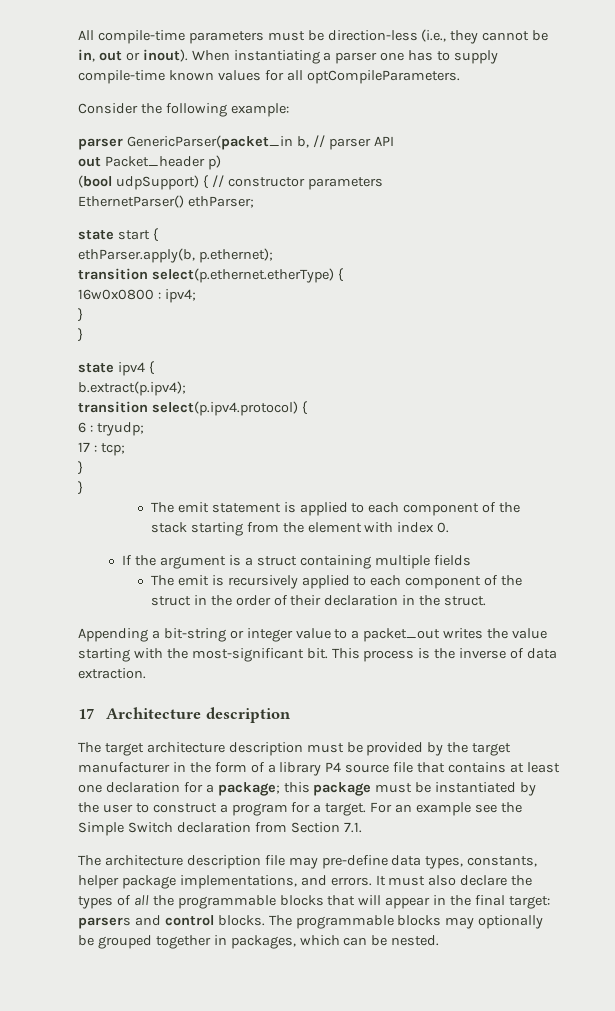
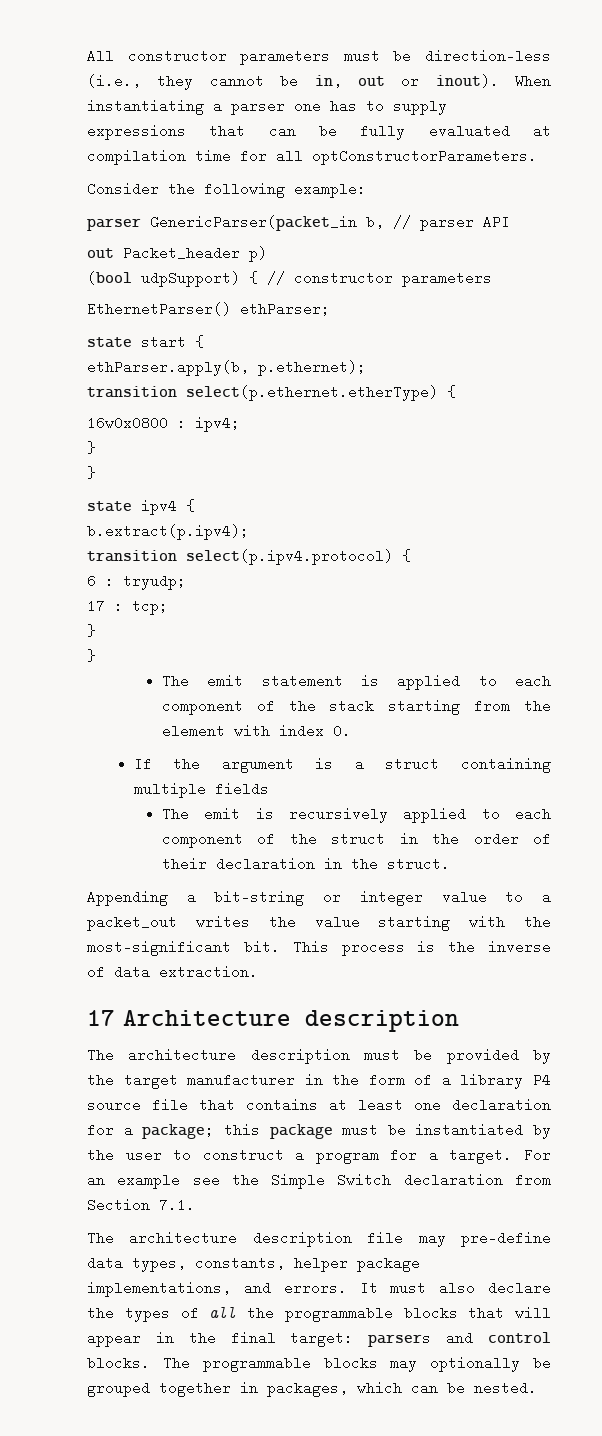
- All compile-time parameters must be direction-less (i.e., they cannot be in, out or inout).
+ All constructor parameters must be direction-less (i.e., they cannot be in, out or inout).
- When instantiating a parser one has to supply compile-time known values for all optCompileParameters.
+ When instantiating a parser one has to supply expressions that can be fully evaluated at compilation time for all optConstructorParameters.
- The target architecture description must be provided by the target manufacturer in the form of a library P4 source file that contains at least one declaration for a package; this package must be instantiated by the user to construct a program for a target.
+ The architecture description must be provided by the target manufacturer in the form of a library P4 source file that contains at least one declaration for a package; this package must be instantiated by the user to construct a program for a target.

